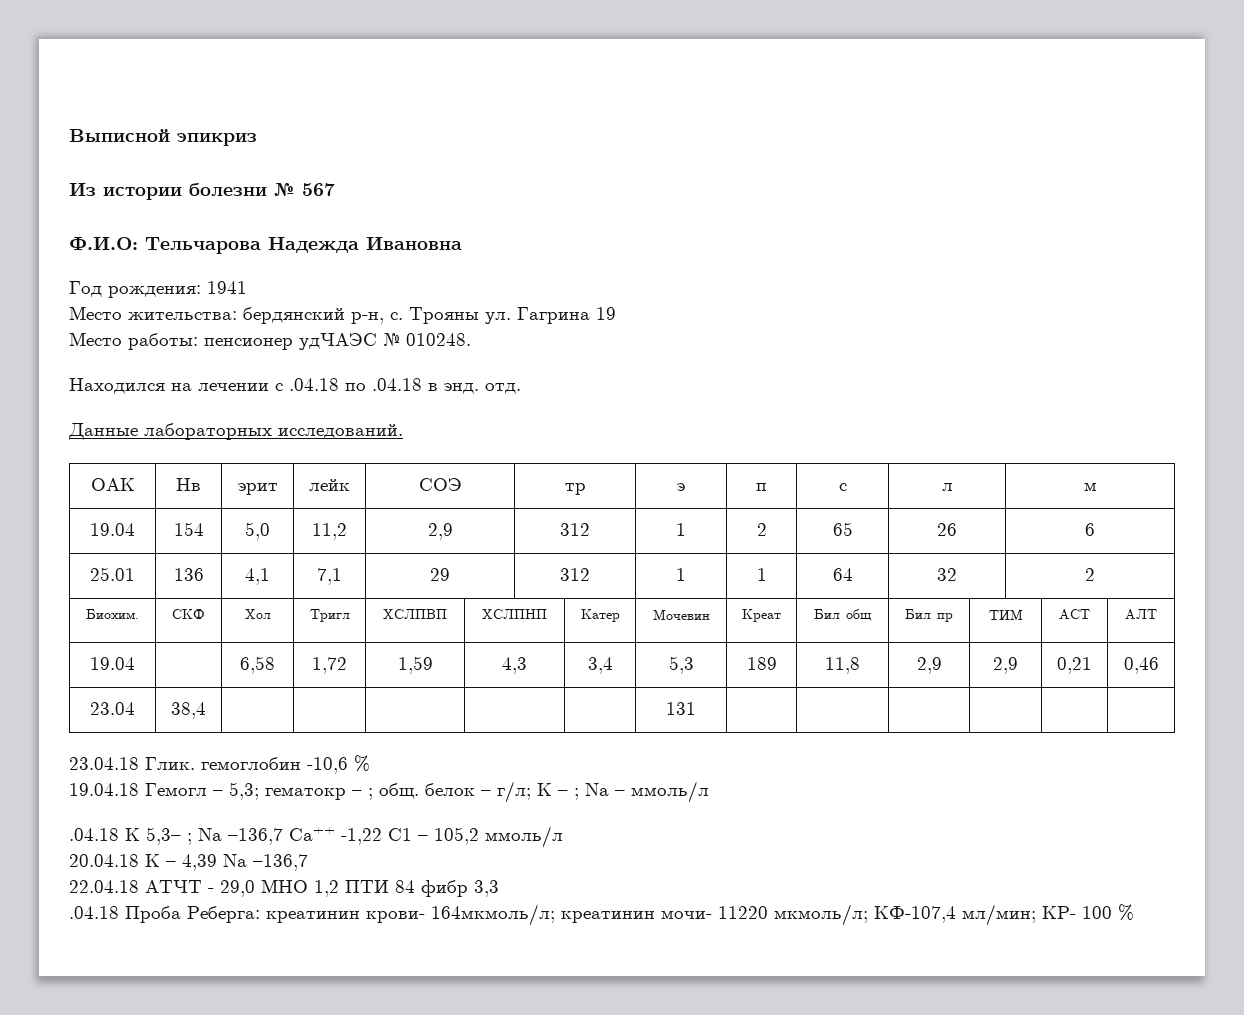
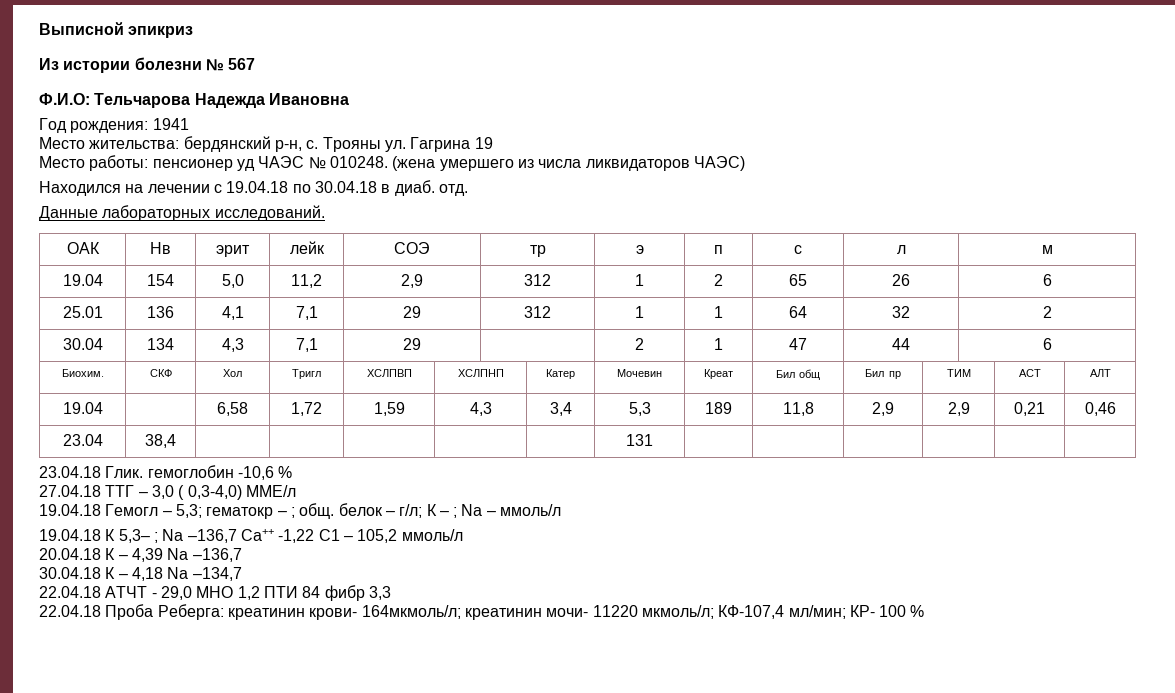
- Место работы: пенсионер удЧАЭС № 010248.
+ Место работы: пенсионер уд ЧАЭС № 010248. (жена умершего из числа ликвидаторов ЧАЭС)
- Находился на лечении с .04.18 по .04.18 в энд. отд.
+ Находился на лечении с 19.04.18 по 30.04.18 в диаб. отд.
+ 30.04 | 134 | 4,3 | 7,1 | 29 | | 2 | 1 | 47 | 44 | 6
+ 27.04.18 ТТГ – 3,0 ( 0,3-4,0) ММЕ/л
- .04.18 К 5,3– ; Nа –136,7 Са++ -1,22 С1 – 105,2 ммоль/л
+ 19.04.18 К 5,3– ; Nа –136,7 Са++ -1,22 С1 – 105,2 ммоль/л
+ 30.04.18 К – 4,18 Nа –134,7
- .04.18 Проба Реберга: креатинин крови- 164мкмоль/л; креатинин мочи- 11220 мкмоль/л; КФ-107,4 мл/мин; КР- 100 %
+ 22.04.18 Проба Реберга: креатинин крови- 164мкмоль/л; креатинин мочи- 11220 мкмоль/л; КФ-107,4 мл/мин; КР- 100 %

